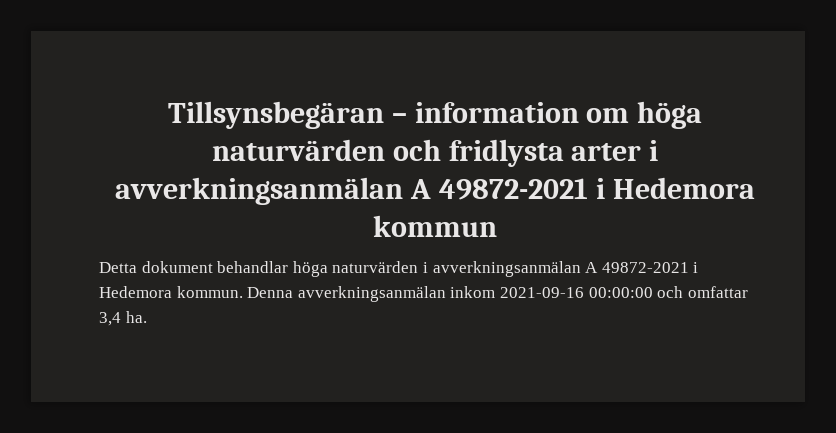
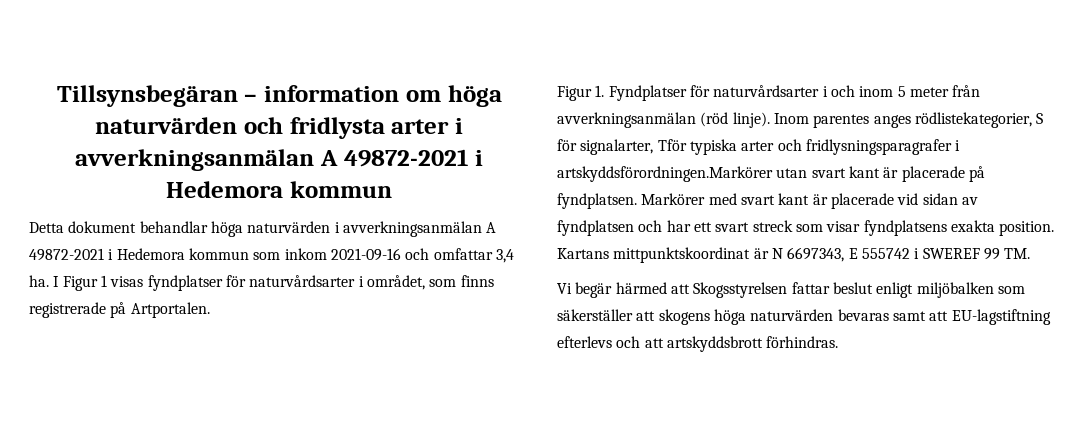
- Detta dokument behandlar höga naturvärden i avverkningsanmälan A 49872-2021 i Hedemora kommun. Denna avverkningsanmälan inkom 2021-09-16 00:00:00 och omfattar 3,4 ha.
+ Detta dokument behandlar höga naturvärden i avverkningsanmälan A 49872-2021 i Hedemora kommun som inkom 2021-09-16 och omfattar 3,4 ha.
+ I Figur 1 visas fyndplatser för naturvårdsarter i området, som finns registrerade på Artportalen.
+ Figur 1. Fyndplatser för naturvårdsarter i och inom 5 meter från avverkningsanmälan (röd linje). Inom parentes anges rödlistekategorier, S för signalarter, Tför typiska arter och fridlysningsparagrafer i artskyddsförordningen.Markörer utan svart kant är placerade på fyndplatsen. Markörer med svart kant är placerade vid sidan av fyndplatsen och har ett svart streck som visar fyndplatsens exakta position. Kartans mittpunktskoordinat är N 6697343, E 555742 i SWEREF 99 TM.
+ Vi begär härmed att Skogsstyrelsen fattar beslut enligt miljöbalken som säkerställer att skogens höga naturvärden bevaras samt att EU-lagstiftning efterlevs och att artskyddsbrott förhindras.

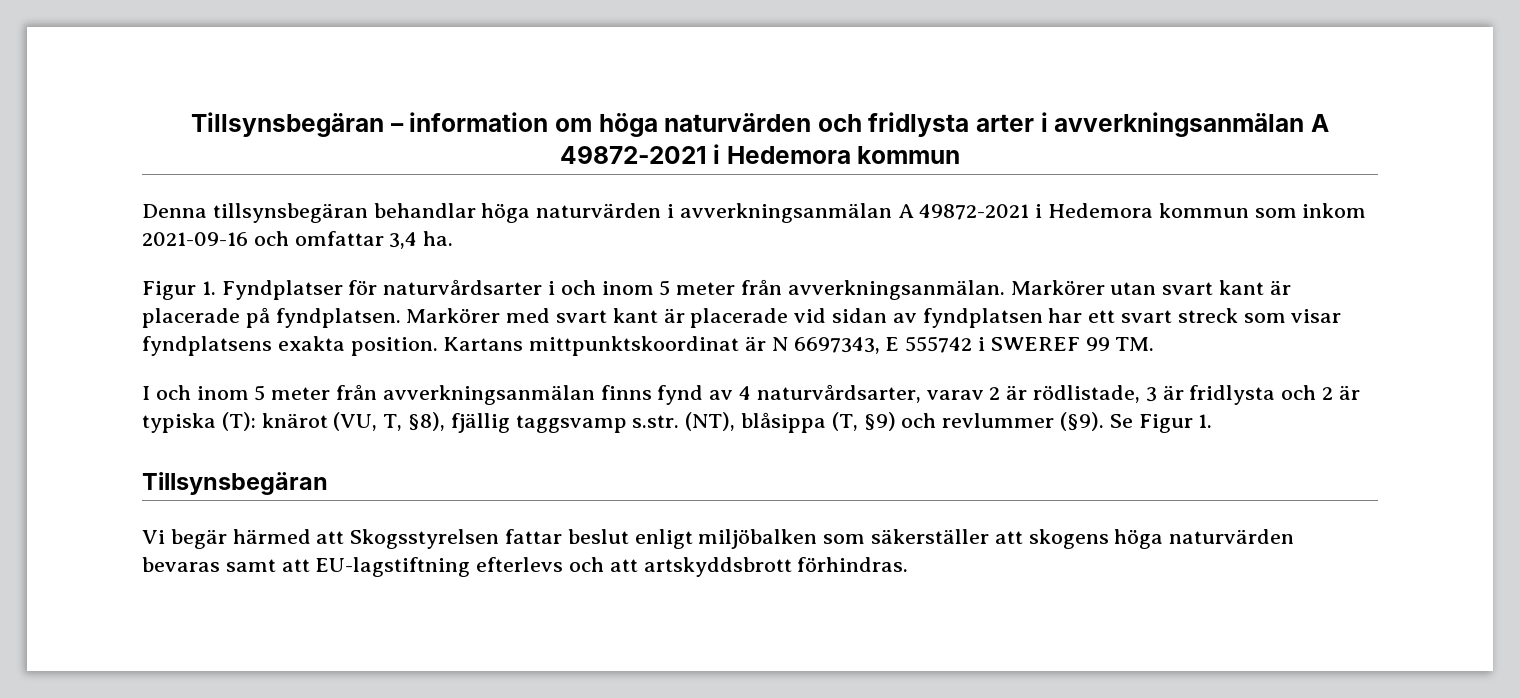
- Detta dokument behandlar höga naturvärden i avverkningsanmälan A 49872-2021 i Hedemora kommun som inkom 2021-09-16 och omfattar 3,4 ha. I Figur 1 visas fyndplatser för naturvårdsarter i området, som finns registrerade på Artportalen.
+ Denna tillsynsbegäran behandlar höga naturvärden i avverkningsanmälan A 49872-2021 i Hedemora kommun som inkom 2021-09-16 och omfattar 3,4 ha.
- Figur 1. Fyndplatser för naturvårdsarter i och inom 5 meter från avverkningsanmälan (röd linje). Inom parentes anges rödlistekategorier, S för signalarter, Tför typiska arter och fridlysningsparagrafer i artskyddsförordningen.Markörer utan svart kant är placerade på fyndplatsen.
+ Figur 1. Fyndplatser för naturvårdsarter i och inom 5 meter från avverkningsanmälan. Markörer utan svart kant är placerade på fyndplatsen.
- Markörer med svart kant är placerade vid sidan av fyndplatsen och har ett svart streck som visar fyndplatsens exakta position.
+ Markörer med svart kant är placerade vid sidan av fyndplatsen har ett svart streck som visar fyndplatsens exakta position.
+ I och inom 5 meter från avverkningsanmälan finns fynd av 4 naturvårdsarter, varav 2 är rödlistade, 3 är fridlysta och 2 är typiska (T): knärot (VU, T, §8), fjällig taggsvamp s.str. (NT), blåsippa (T, §9) och revlummer (§9). Se Figur 1.
+ Tillsynsbegäran

